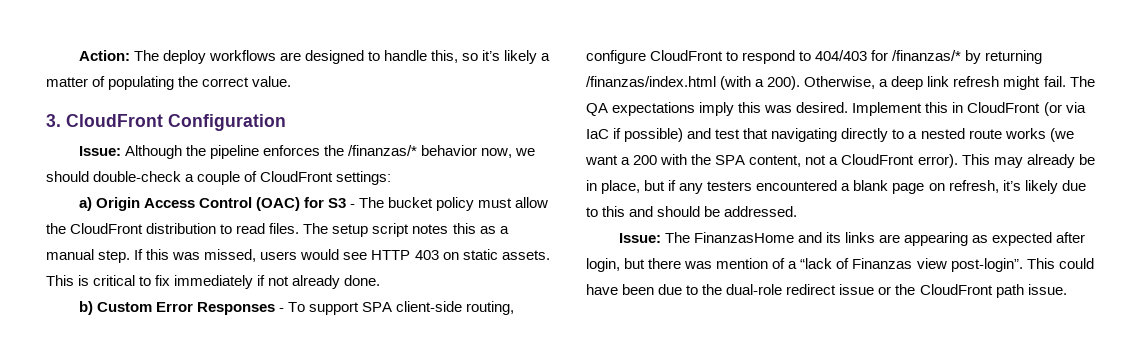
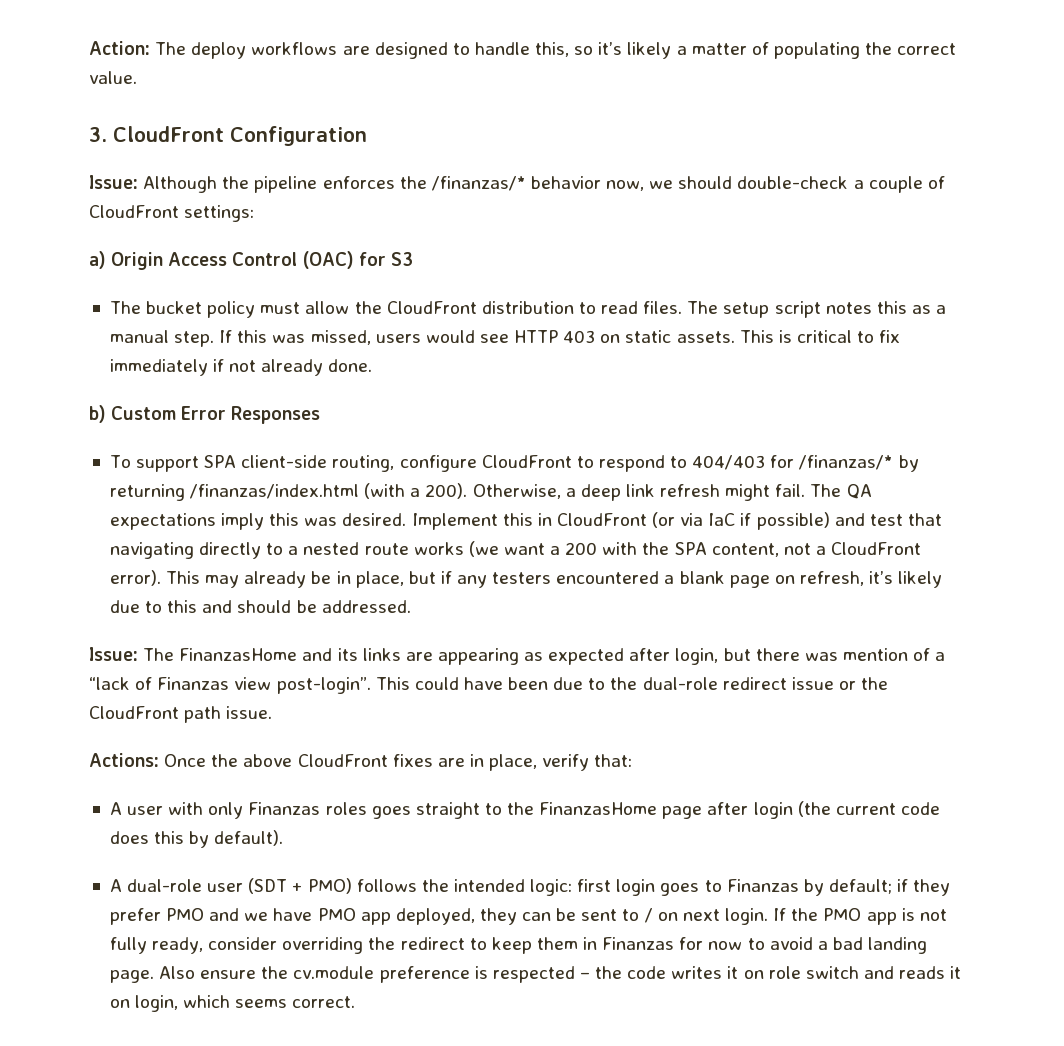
- a) Origin Access Control (OAC) for S3 - The bucket policy must allow the CloudFront distribution to read files.
+ a) Origin Access Control (OAC) for S3
+ The bucket policy must allow the CloudFront distribution to read files.
- b) Custom Error Responses - To support SPA client-side routing, configure CloudFront to respond to 404/403 for /finanzas/* by returning /finanzas/index.html (with a 200).
+ b) Custom Error Responses
+ To support SPA client-side routing, configure CloudFront to respond to 404/403 for /finanzas/* by returning /finanzas/index.html (with a 200).
+ Actions: Once the above CloudFront fixes are in place, verify that:
+ A user with only Finanzas roles goes straight to the FinanzasHome page after login (the current code does this by default).
+ A dual-role user (SDT + PMO) follows the intended logic: first login goes to Finanzas by default; if they prefer PMO and we have PMO app deployed, they can be sent to / on next login. If the PMO app is not fully ready, consider overriding the redirect to keep them in Finanzas for now to avoid a bad landing page. Also ensure the cv.module preference is respected – the code writes it on role switch and reads it on login, which seems correct.

